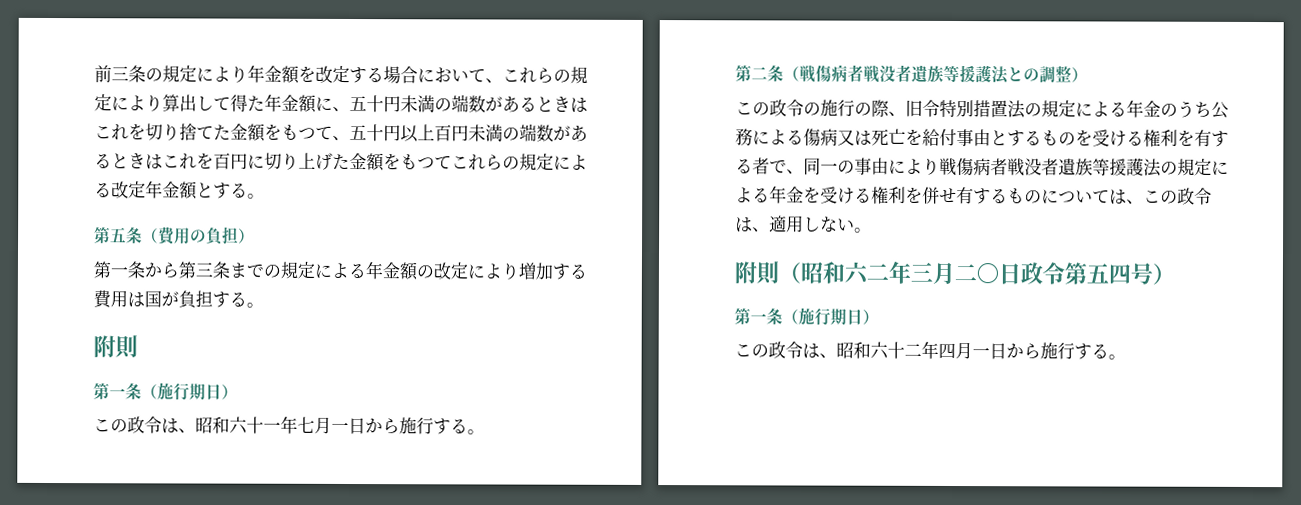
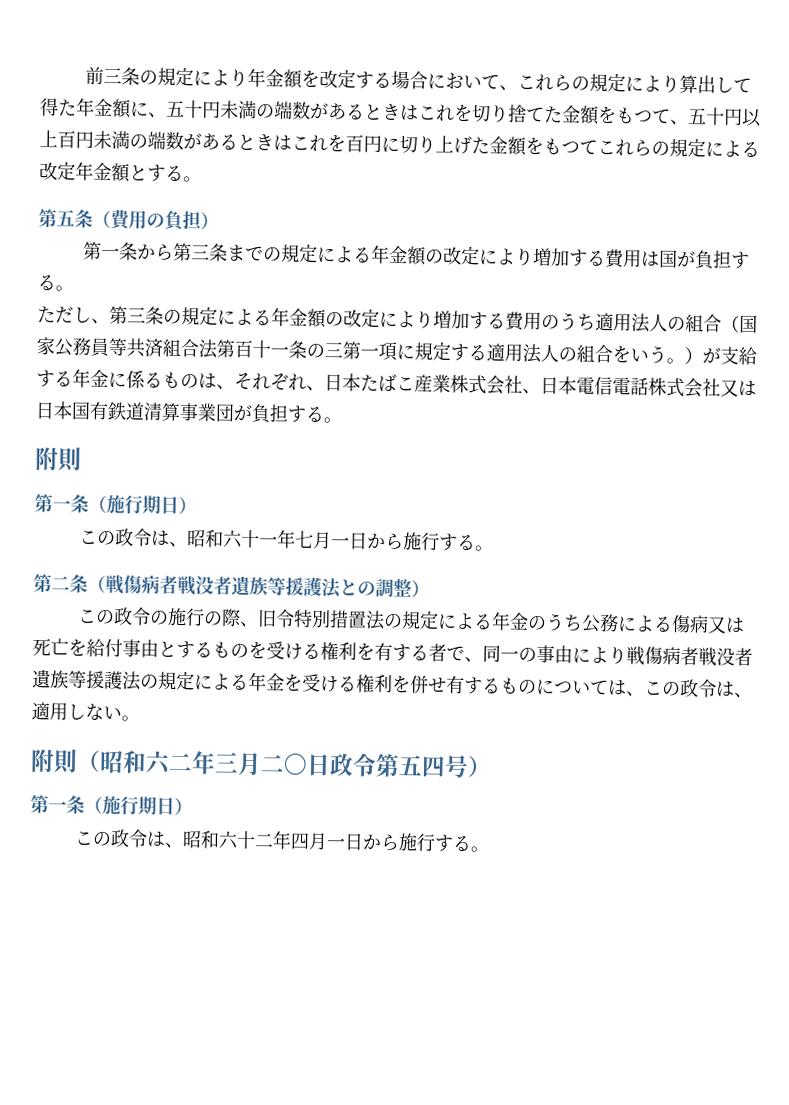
+ ただし、第三条の規定による年金額の改定により増加する費用のうち適用法人の組合（国家公務員等共済組合法第百十一条の三第一項に規定する適用法人の組合をいう。）が支給する年金に係るものは、それぞれ、日本たばこ産業株式会社、日本電信電話株式会社又は日本国有鉄道清算事業団が負担する。

